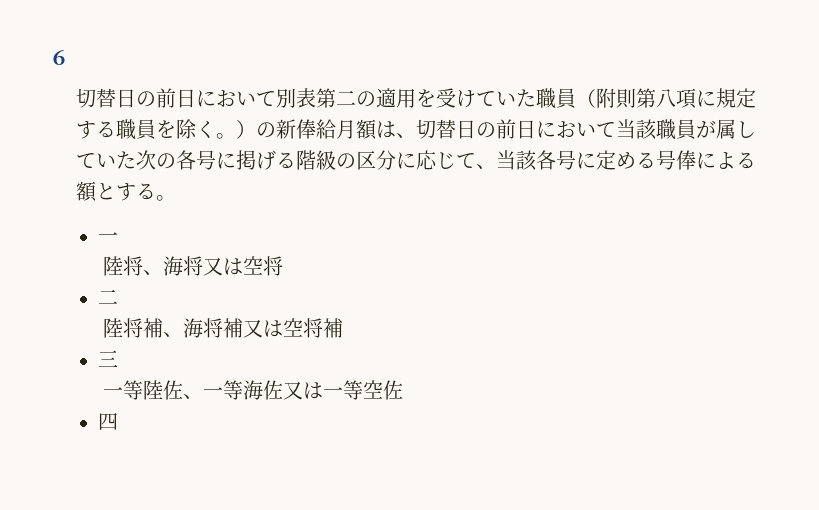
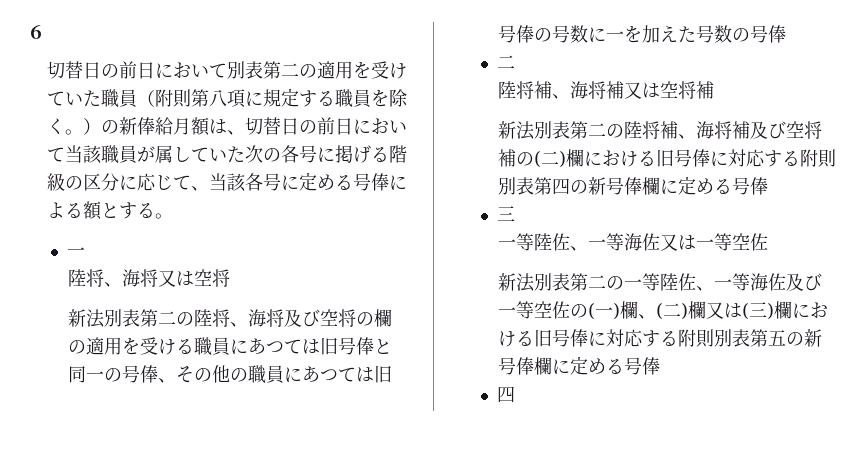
+ 新法別表第二の陸将、海将及び空将の欄の適用を受ける職員にあつては旧号俸と同一の号俸、その他の職員にあつては旧号俸の号数に一を加えた号数の号俸
+ 新法別表第二の陸将補、海将補及び空将補の(二)欄における旧号俸に対応する附則別表第四の新号俸欄に定める号俸
+ 新法別表第二の一等陸佐、一等海佐及び一等空佐の(一)欄、(二)欄又は(三)欄における旧号俸に対応する附則別表第五の新号俸欄に定める号俸

